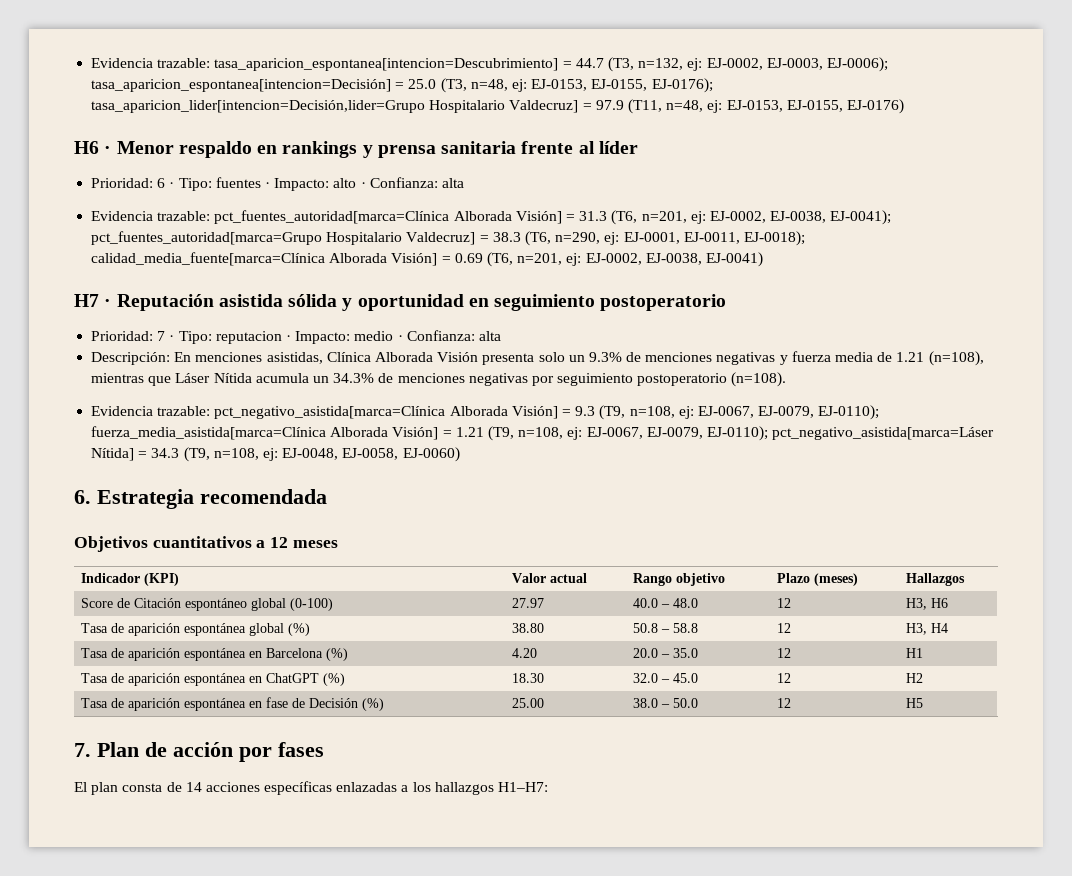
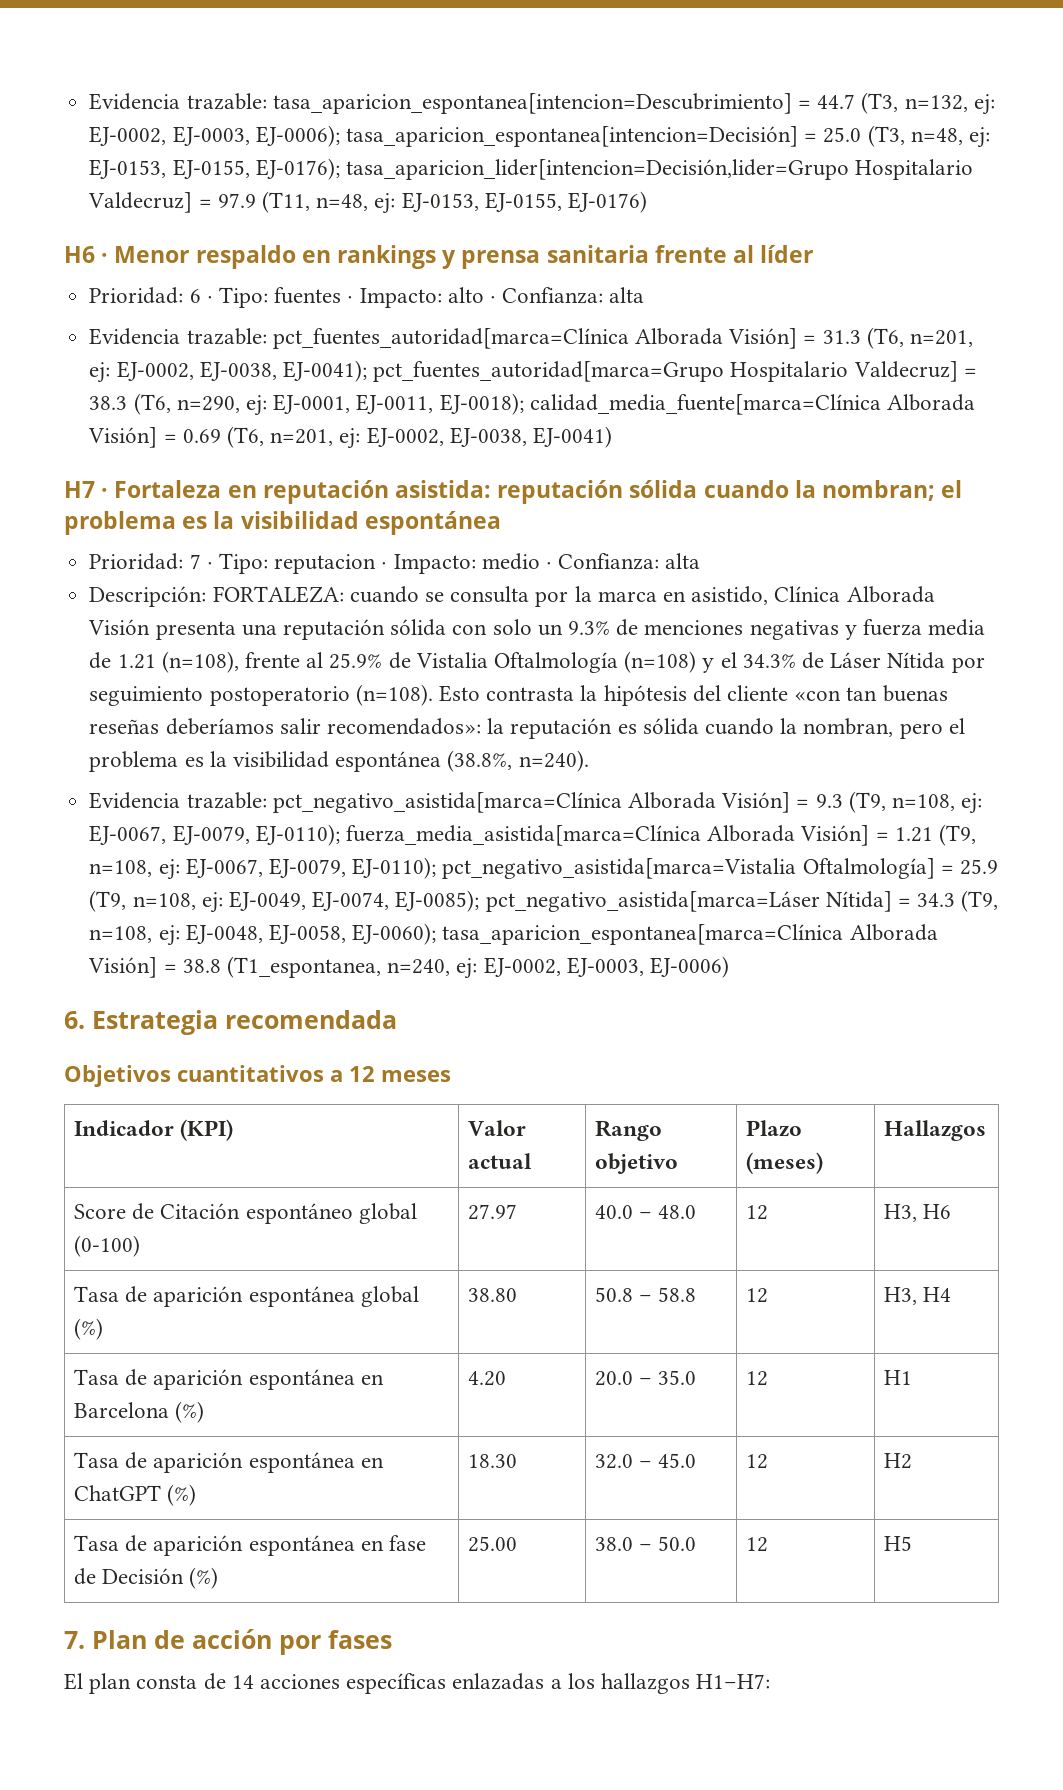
- H7 · Reputación asistida sólida y oportunidad en seguimiento postoperatorio
+ H7 · Fortaleza en reputación asistida: reputación sólida cuando la nombran; el problema es la visibilidad espontánea
- Descripción: En menciones asistidas, Clínica Alborada Visión presenta solo un 9.3% de menciones negativas y fuerza media de 1.21 (n=108), mientras que Láser Nítida acumula un 34.3% de menciones negativas por seguimiento postoperatorio (n=108).
+ Descripción: FORTALEZA: cuando se consulta por la marca en asistido, Clínica Alborada Visión presenta una reputación sólida con solo un 9.3% de menciones negativas y fuerza media de 1.21 (n=108), frente al 25.9% de Vistalia Oftalmología (n=108) y el 34.3% de Láser Nítida por seguimiento postoperatorio (n=108). Esto contrasta la hipótesis del cliente «con tan buenas reseñas deberíamos salir recomendados»: la reputación es sólida cuando la nombran, pero el problema es la visibilidad espontánea (38.8%, n=240).
- Evidencia trazable: pct_negativo_asistida[marca=Clínica Alborada Visión] = 9.3 (T9, n=108, ej: EJ-0067, EJ-0079, EJ-0110); fuerza_media_asistida[marca=Clínica Alborada Visión] = 1.21 (T9, n=108, ej: EJ-0067, EJ-0079, EJ-0110); pct_negativo_asistida[marca=Láser Nítida] = 34.3 (T9, n=108, ej: EJ-0048, EJ-0058, EJ-0060)
+ Evidencia trazable: pct_negativo_asistida[marca=Clínica Alborada Visión] = 9.3 (T9, n=108, ej: EJ-0067, EJ-0079, EJ-0110); fuerza_media_asistida[marca=Clínica Alborada Visión] = 1.21 (T9, n=108, ej: EJ-0067, EJ-0079, EJ-0110); pct_negativo_asistida[marca=Vistalia Oftalmología] = 25.9 (T9, n=108, ej: EJ-0049, EJ-0074, EJ-0085); pct_negativo_asistida[marca=Láser Nítida] = 34.3 (T9, n=108, ej: EJ-0048, EJ-0058, EJ-0060); tasa_aparicion_espontanea[marca=Clínica Alborada Visión] = 38.8 (T1_espontanea, n=240, ej: EJ-0002, EJ-0003, EJ-0006)

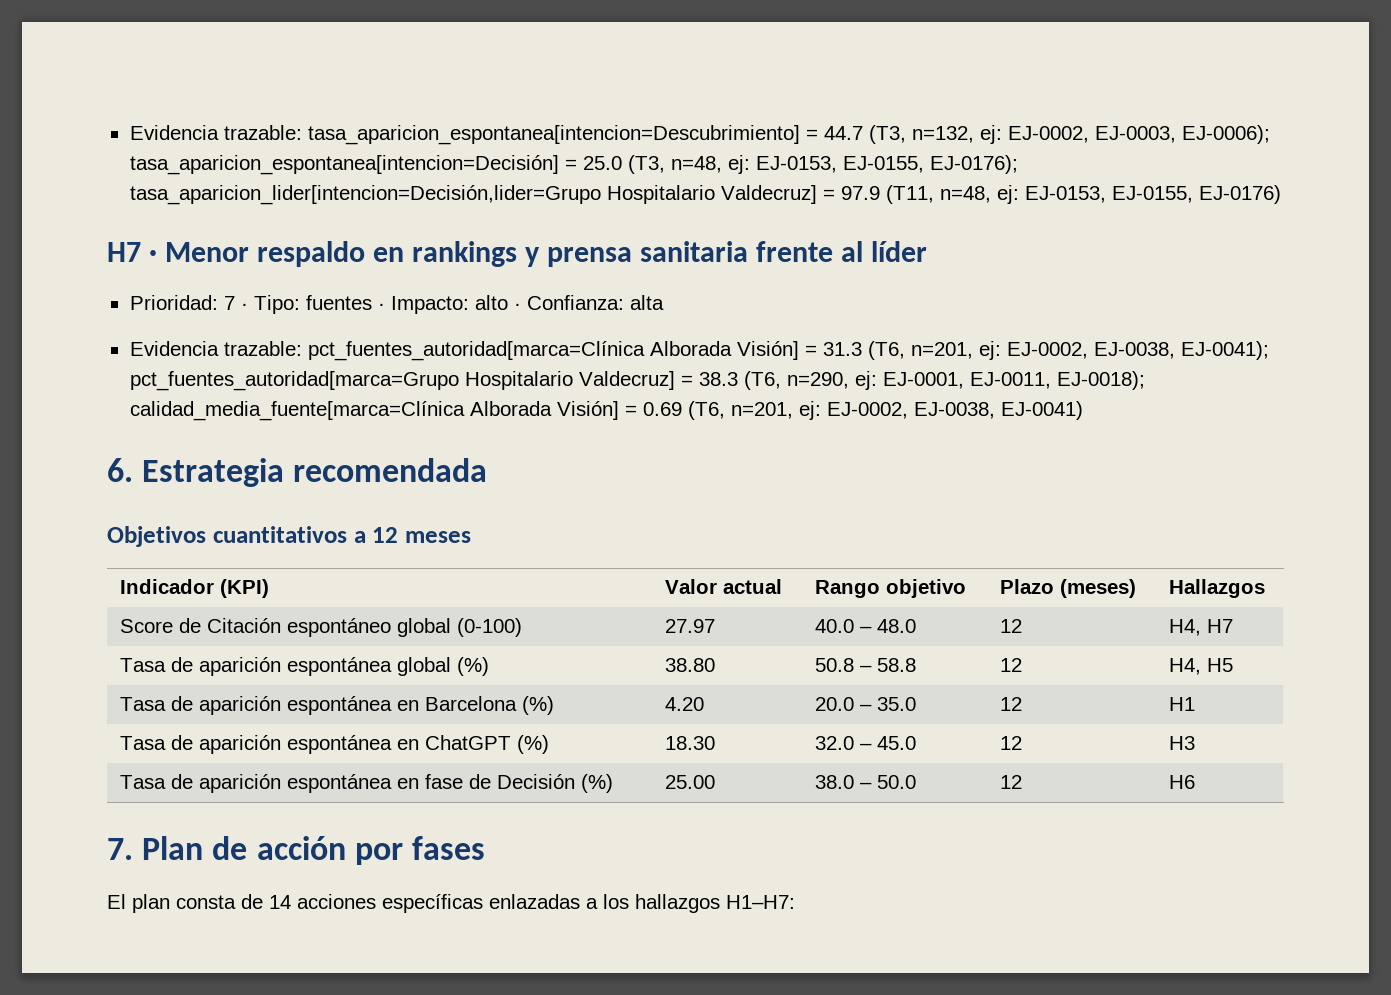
- H6 · Menor respaldo en rankings y prensa sanitaria frente al líder
+ H7 · Menor respaldo en rankings y prensa sanitaria frente al líder
- Prioridad: 6 · Tipo: fuentes · Impacto: alto · Confianza: alta
+ Prioridad: 7 · Tipo: fuentes · Impacto: alto · Confianza: alta
- H7 · Fortaleza en reputación asistida: reputación sólida cuando la nombran; el problema es la visibilidad espontánea
- Prioridad: 7 · Tipo: reputacion · Impacto: medio · Confianza: alta
- Descripción: FORTALEZA: cuando se consulta por la marca en asistido, Clínica Alborada Visión presenta una reputación sólida con solo un 9.3% de menciones negativas y fuerza media de 1.21 (n=108), frente al 25.9% de Vistalia Oftalmología (n=108) y el 34.3% de Láser Nítida por seguimiento postoperatorio (n=108). Esto contrasta la hipótesis del cliente «con tan buenas reseñas deberíamos salir recomendados»: la reputación es sólida cuando la nombran, pero el problema es la visibilidad espontánea (38.8%, n=240).
- Evidencia trazable: pct_negativo_asistida[marca=Clínica Alborada Visión] = 9.3 (T9, n=108, ej: EJ-0067, EJ-0079, EJ-0110); fuerza_media_asistida[marca=Clínica Alborada Visión] = 1.21 (T9, n=108, ej: EJ-0067, EJ-0079, EJ-0110); pct_negativo_asistida[marca=Vistalia Oftalmología] = 25.9 (T9, n=108, ej: EJ-0049, EJ-0074, EJ-0085); pct_negativo_asistida[marca=Láser Nítida] = 34.3 (T9, n=108, ej: EJ-0048, EJ-0058, EJ-0060); tasa_aparicion_espontanea[marca=Clínica Alborada Visión] = 38.8 (T1_espontanea, n=240, ej: EJ-0002, EJ-0003, EJ-0006)
- Score de Citación espontáneo global (0-100) | 27.97 | 40.0 – 48.0 | 12 | H3, H6
+ Score de Citación espontáneo global (0-100) | 27.97 | 40.0 – 48.0 | 12 | H4, H7
- Tasa de aparición espontánea global (%) | 38.80 | 50.8 – 58.8 | 12 | H3, H4
+ Tasa de aparición espontánea global (%) | 38.80 | 50.8 – 58.8 | 12 | H4, H5
- Tasa de aparición espontánea en ChatGPT (%) | 18.30 | 32.0 – 45.0 | 12 | H2
+ Tasa de aparición espontánea en ChatGPT (%) | 18.30 | 32.0 – 45.0 | 12 | H3
- Tasa de aparición espontánea en fase de Decisión (%) | 25.00 | 38.0 – 50.0 | 12 | H5
+ Tasa de aparición espontánea en fase de Decisión (%) | 25.00 | 38.0 – 50.0 | 12 | H6

